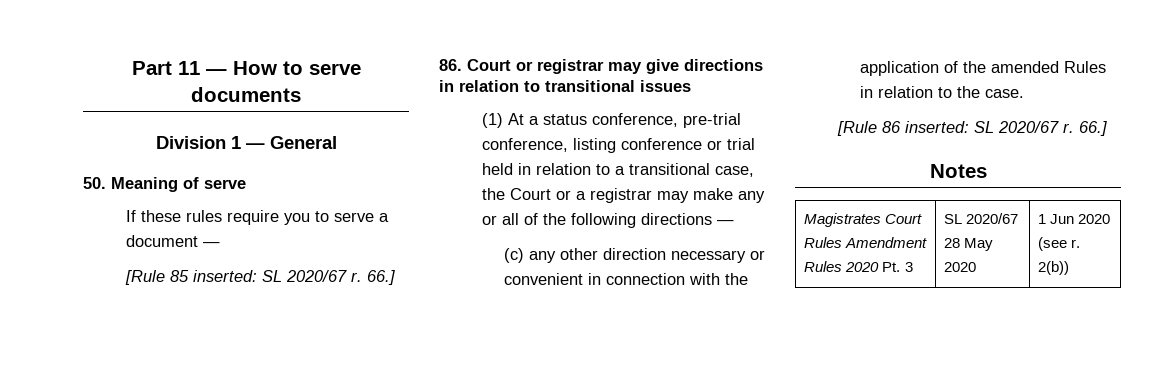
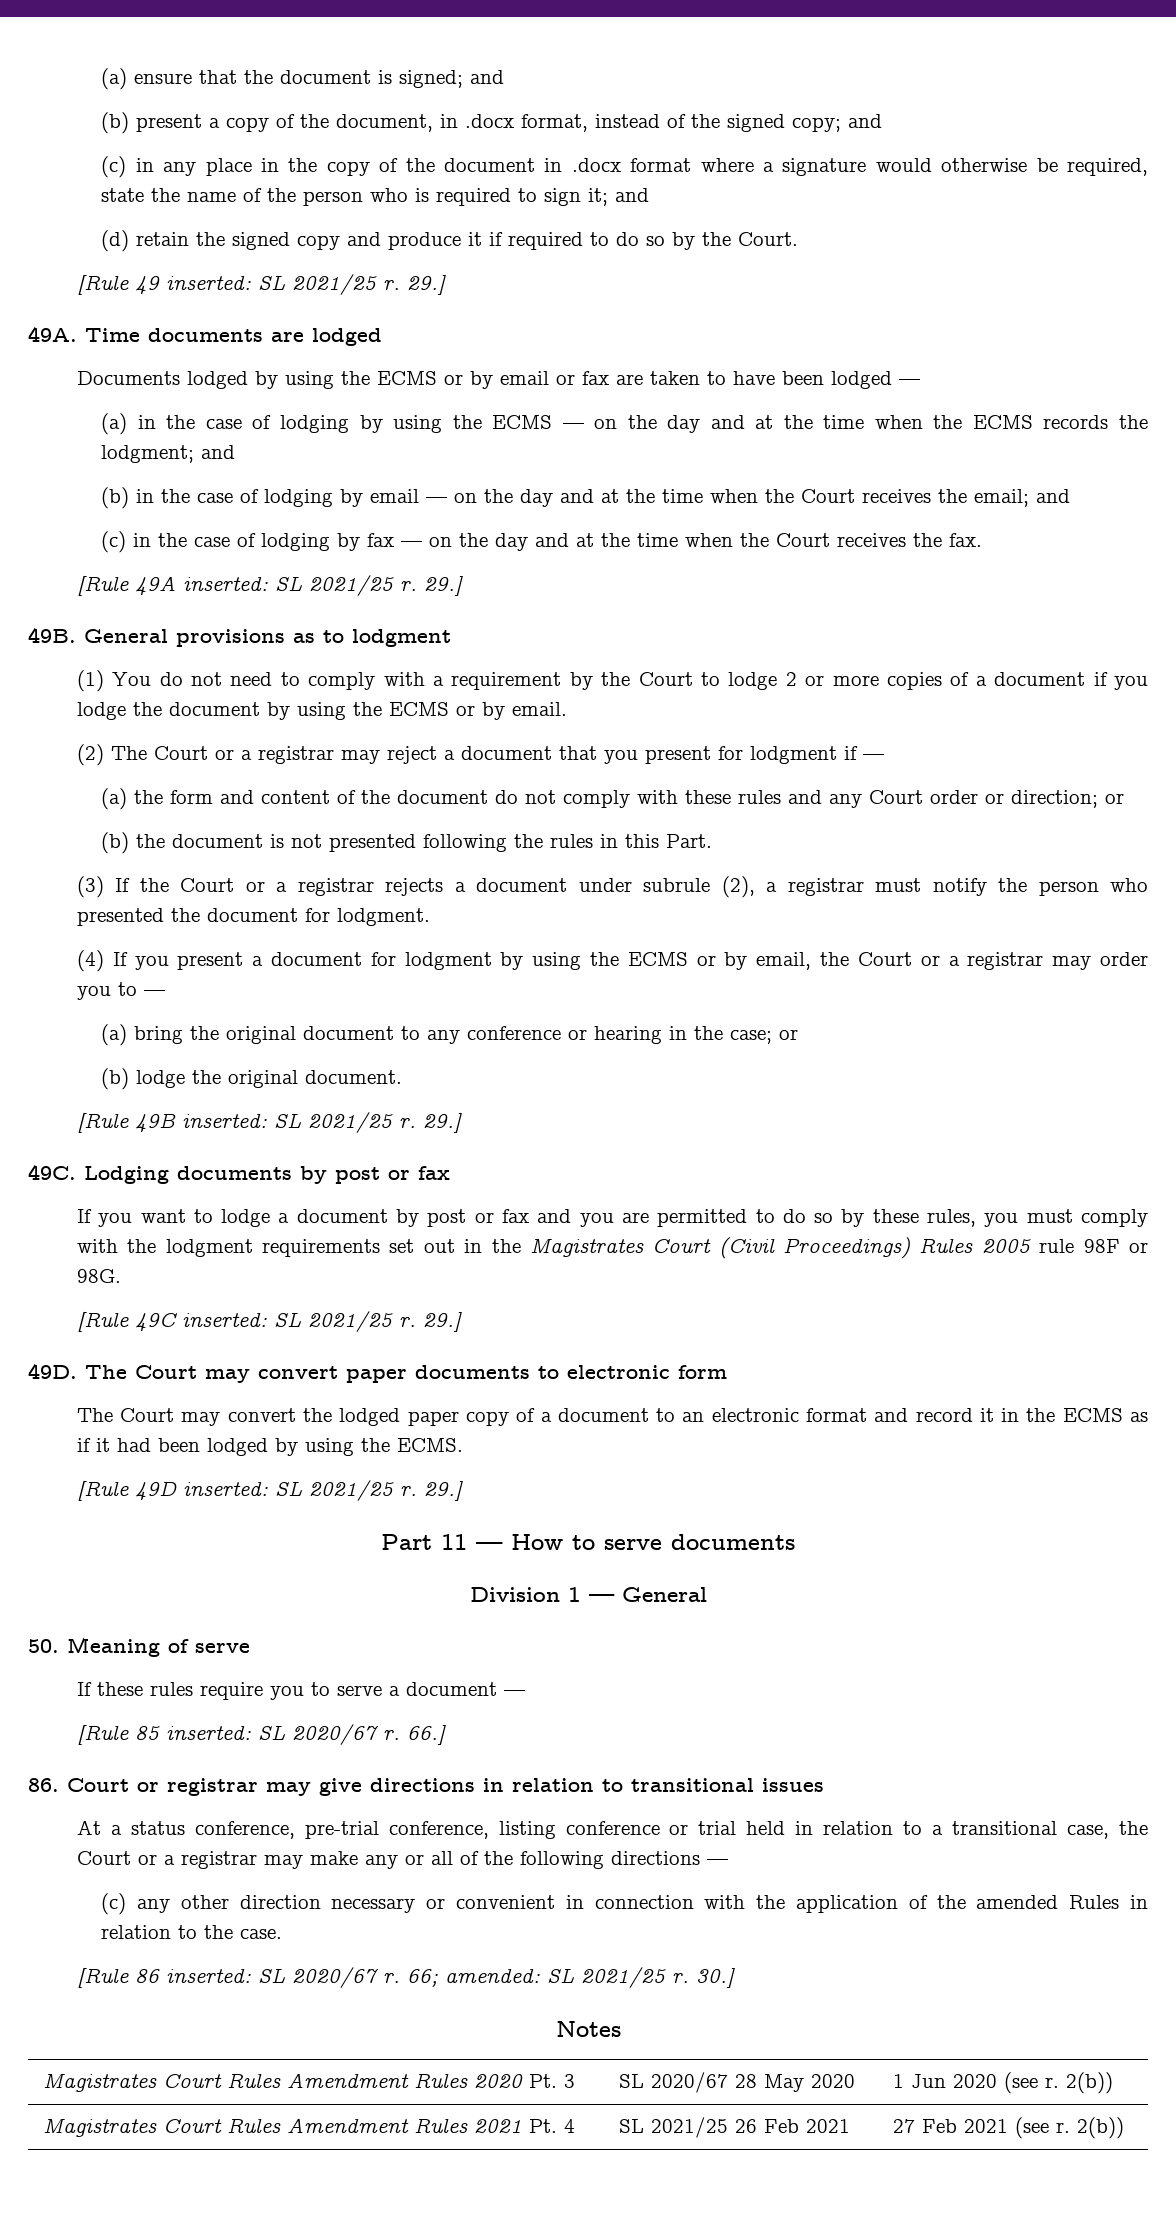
+ (a) ensure that the document is signed; and
+ (b) present a copy of the document, in .docx format, instead of the signed copy; and
+ (c) in any place in the copy of the document in .docx format where a signature would otherwise be required, state the name of the person who is required to sign it; and
+ (d) retain the signed copy and produce it if required to do so by the Court.
+ [Rule 49 inserted: SL 2021/25 r. 29.]
+ 49A. Time documents are lodged
+ Documents lodged by using the ECMS or by email or fax are taken to have been lodged —
+ (a) in the case of lodging by using the ECMS — on the day and at the time when the ECMS records the lodgment; and
+ (b) in the case of lodging by email — on the day and at the time when the Court receives the email; and
+ (c) in the case of lodging by fax — on the day and at the time when the Court receives the fax.
+ [Rule 49A inserted: SL 2021/25 r. 29.]
+ 49B. General provisions as to lodgment
+ (1) You do not need to comply with a requirement by the Court to lodge 2 or more copies of a document if you lodge the document by using the ECMS or by email.
+ (2) The Court or a registrar may reject a document that you present for lodgment if —
+ (a) the form and content of the document do not comply with these rules and any Court order or direction; or
+ (b) the document is not presented following the rules in this Part.
+ (3) If the Court or a registrar rejects a document under subrule (2), a registrar must notify the person who presented the document for lodgment.
+ (4) If you present a document for lodgment by using the ECMS or by email, the Court or a registrar may order you to —
+ (a) bring the original document to any conference or hearing in the case; or
+ (b) lodge the original document.
+ [Rule 49B inserted: SL 2021/25 r. 29.]
+ 49C. Lodging documents by post or fax
+ If you want to lodge a document by post or fax and you are permitted to do so by these rules, you must comply with the lodgment requirements set out in the Magistrates Court (Civil Proceedings) Rules 2005 rule 98F or 98G.
+ [Rule 49C inserted: SL 2021/25 r. 29.]
+ 49D. The Court may convert paper documents to electronic form
+ The Court may convert the lodged paper copy of a document to an electronic format and record it in the ECMS as if it had been lodged by using the ECMS.
+ [Rule 49D inserted: SL 2021/25 r. 29.]
- (1) At a status conference, pre-trial conference, listing conference or trial held in relation to a transitional case, the Court or a registrar may make any or all of the following directions —
+ At a status conference, pre-trial conference, listing conference or trial held in relation to a transitional case, the Court or a registrar may make any or all of the following directions —
- [Rule 86 inserted: SL 2020/67 r. 66.]
+ [Rule 86 inserted: SL 2020/67 r. 66; amended: SL 2021/25 r. 30.]
+ Magistrates Court Rules Amendment Rules 2021 Pt. 4 | SL 2021/25 26 Feb 2021 | 27 Feb 2021 (see r. 2(b))

